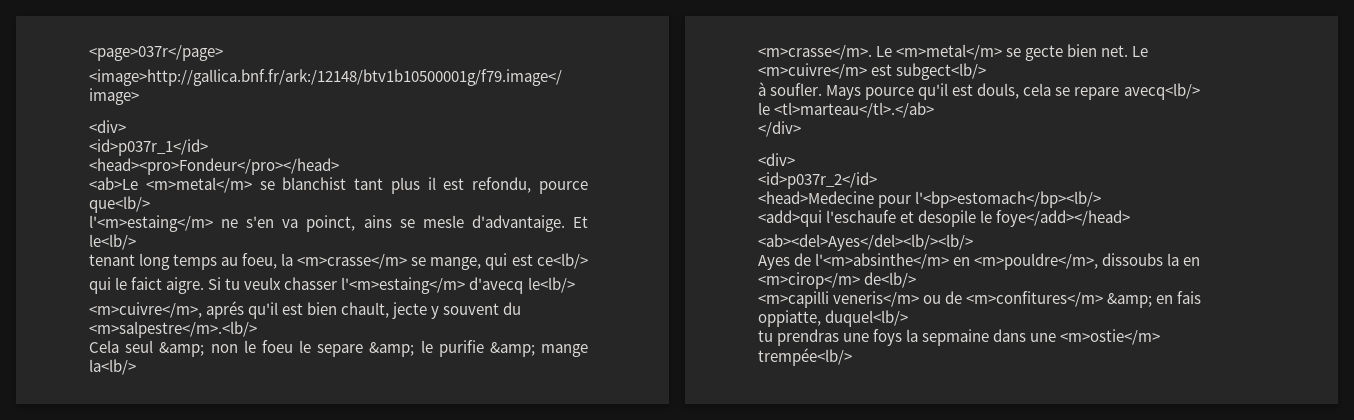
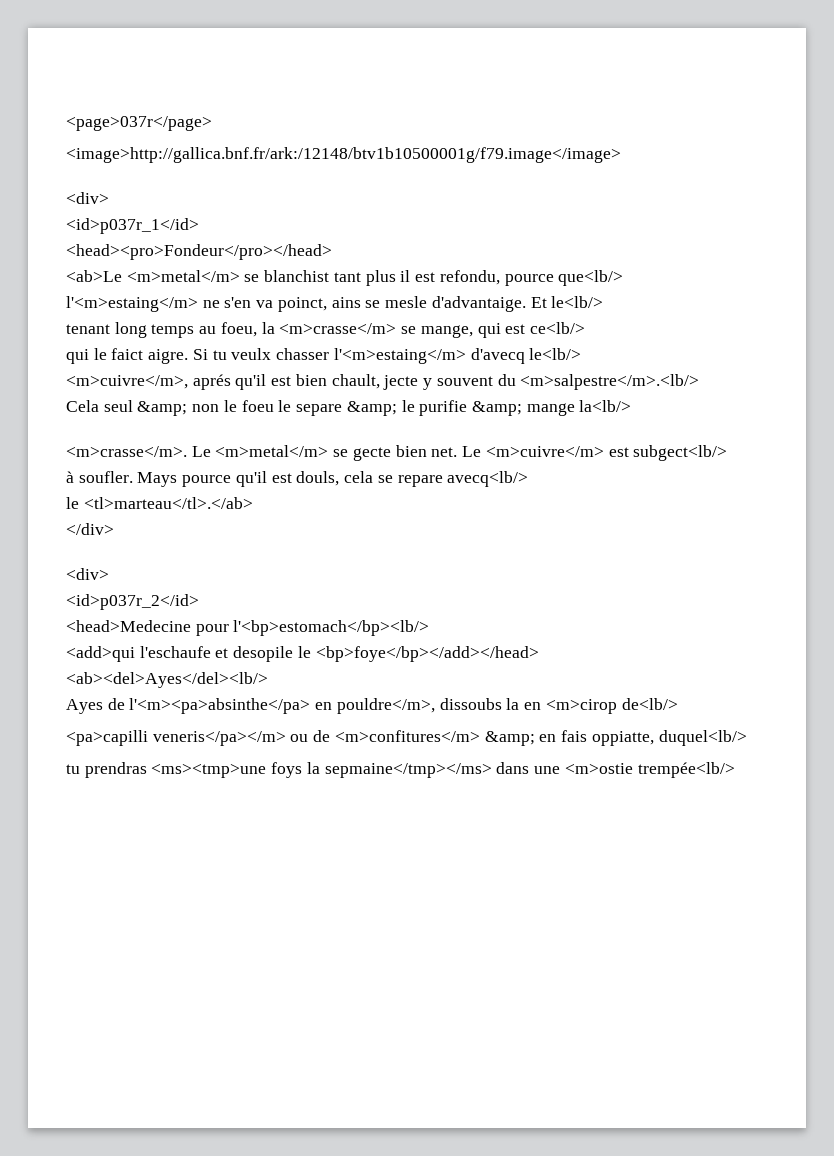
- <add>qui l'eschaufe et desopile le foye</add></head>
- <ab><del>Ayes</del><lb/><lb/>
+ <add>qui l'eschaufe et desopile le <bp>foye</bp></add></head>
+ <ab><del>Ayes</del><lb/>
- Ayes de l'<m>absinthe</m> en <m>pouldre</m>, dissoubs la en <m>cirop</m> de<lb/>
+ Ayes de l'<m><pa>absinthe</pa> en pouldre</m>, dissoubs la en <m>cirop de<lb/>
- <m>capilli veneris</m> ou de <m>confitures</m> &amp; en fais oppiatte, duquel<lb/>
+ <pa>capilli veneris</pa></m> ou de <m>confitures</m> &amp; en fais oppiatte, duquel<lb/>
- tu prendras une foys la sepmaine dans une <m>ostie</m> trempée<lb/>
+ tu prendras <ms><tmp>une foys la sepmaine</tmp></ms> dans une <m>ostie trempée<lb/>

